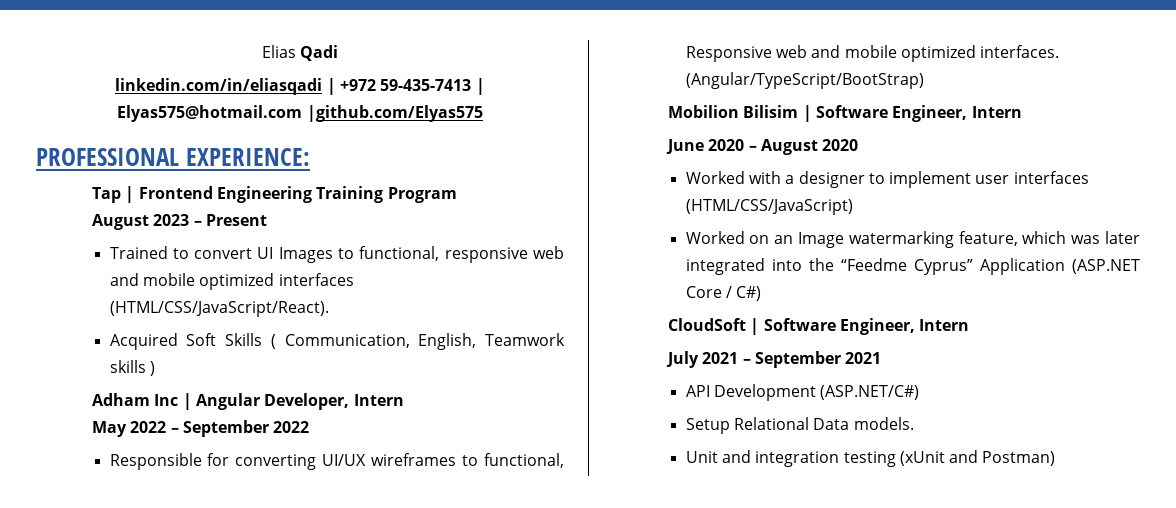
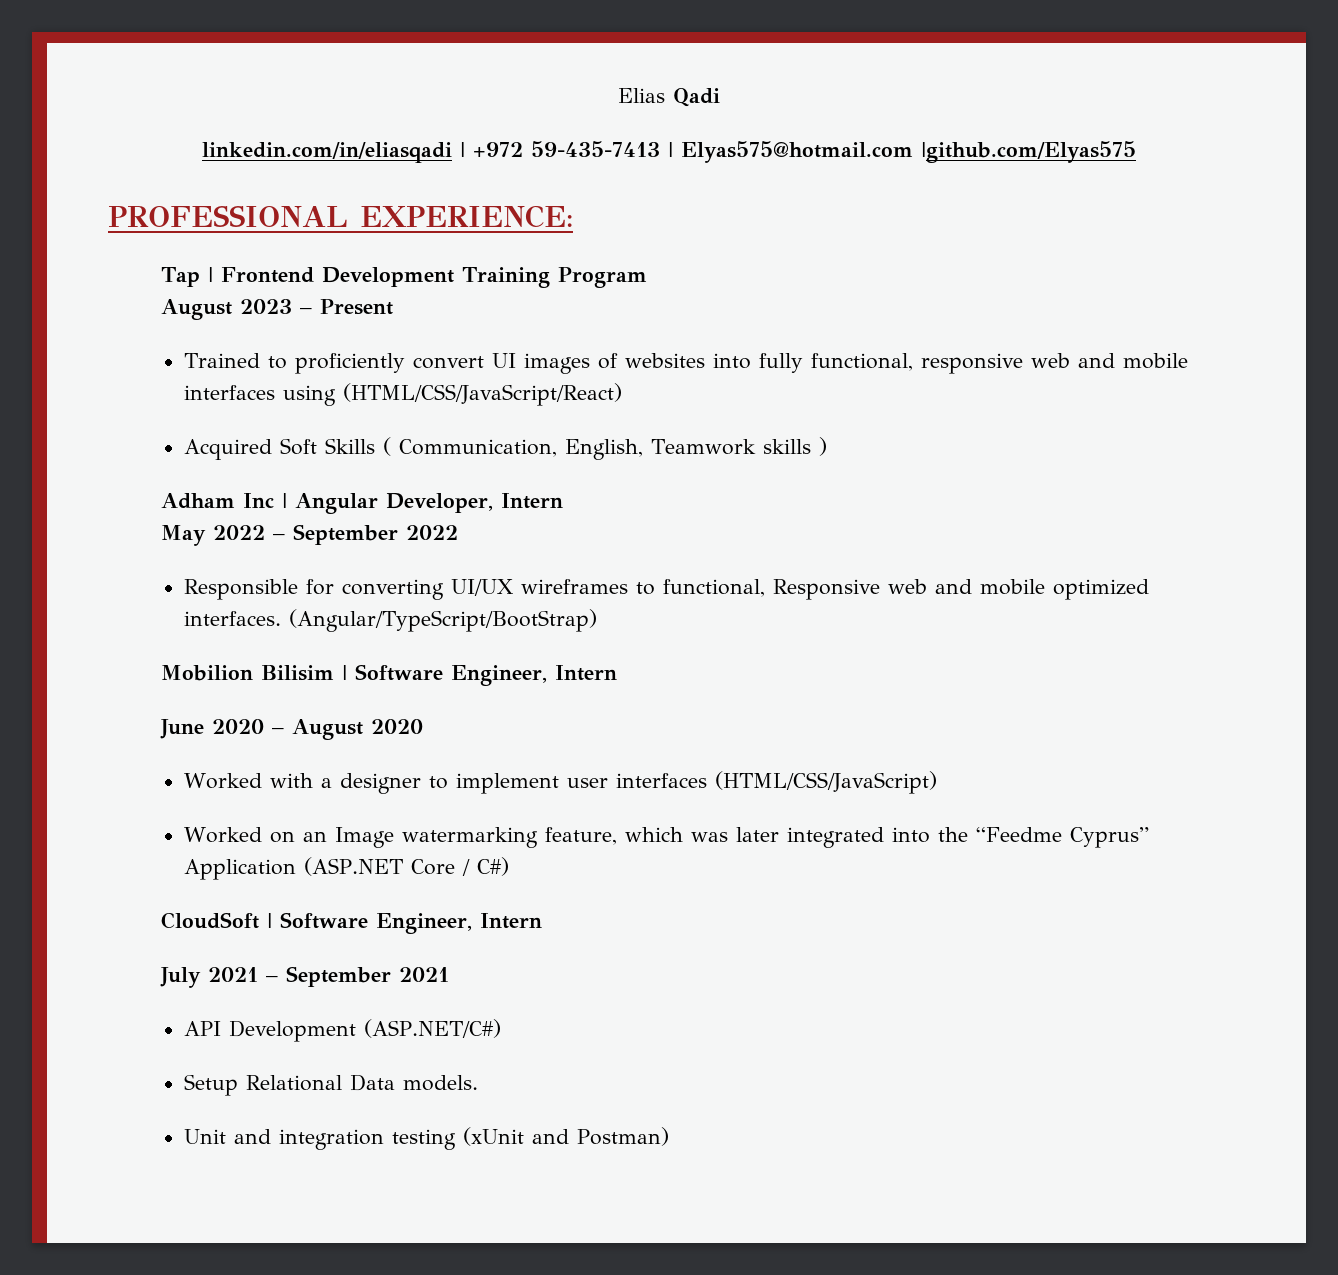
- Tap | Frontend Engineering Training Program
+ Tap | Frontend Development Training Program
- Trained to convert UI Images to functional, responsive web and mobile optimized interfaces (HTML/CSS/JavaScript/React).
+ Trained to proficiently convert UI images of websites into fully functional, responsive web and mobile interfaces using (HTML/CSS/JavaScript/React)

